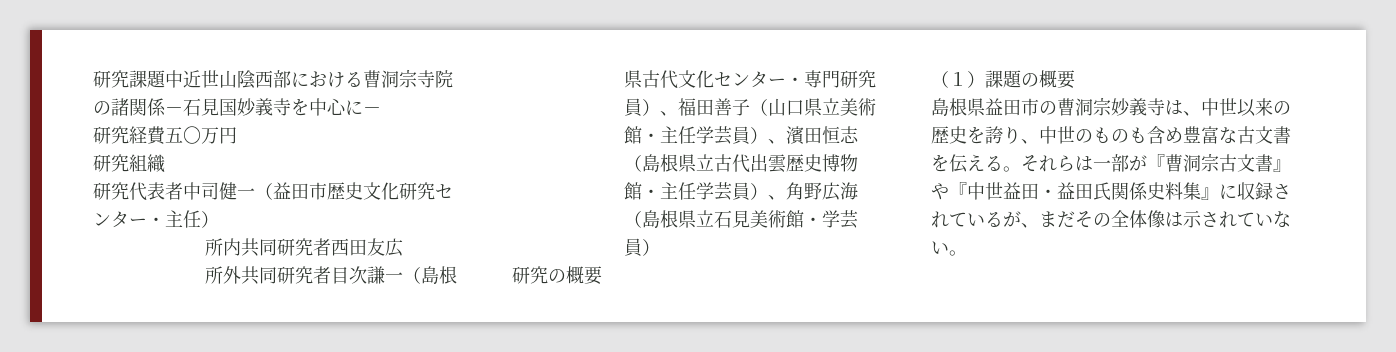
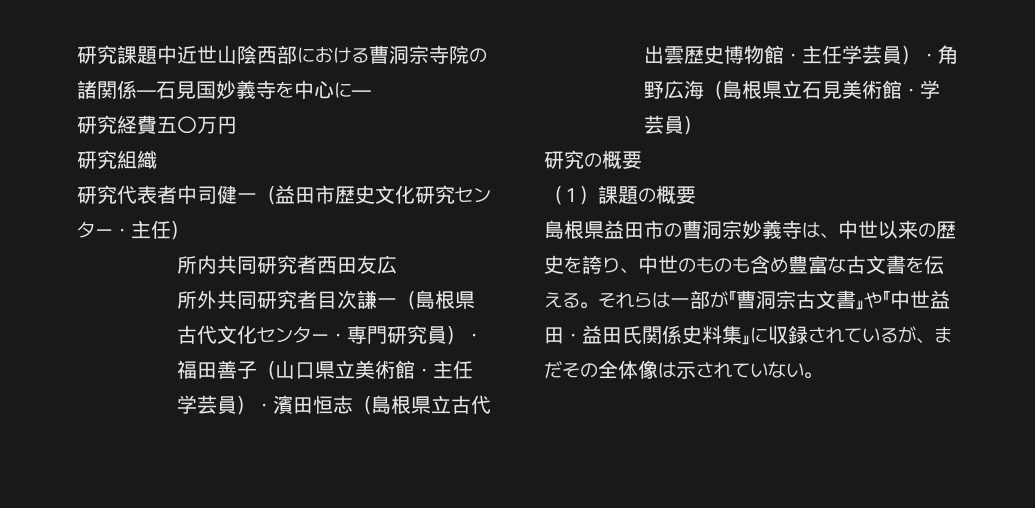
- 研究課題中近世山陰西部における曹洞宗寺院の諸関係－石見国妙義寺を中心に－
+ 研究課題中近世山陰西部における曹洞宗寺院の諸関係―石見国妙義寺を中心に―
- 所外共同研究者目次謙一（島根県古代文化センター・専門研究員）、福田善子（山口県立美術館・主任学芸員）、濱田恒志（島根県立古代出雲歴史博物館・主任学芸員）、角野広海（島根県立石見美術館・学芸員）
+ 所外共同研究者目次謙一（島根県古代文化センター・専門研究員）・福田善子（山口県立美術館・主任学芸員）・濱田恒志（島根県立古代出雲歴史博物館・主任学芸員）・角野広海（島根県立石見美術館・学芸員）

